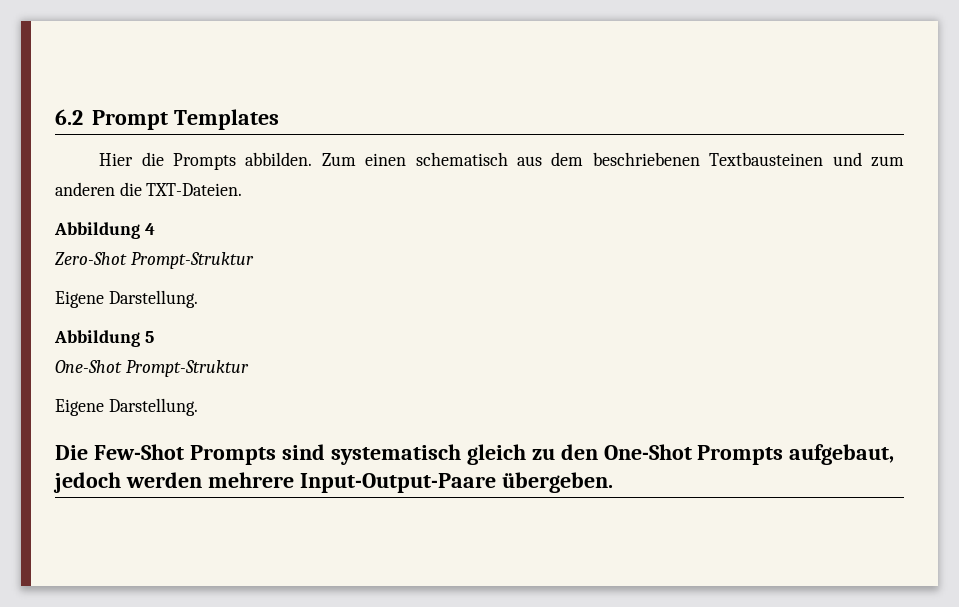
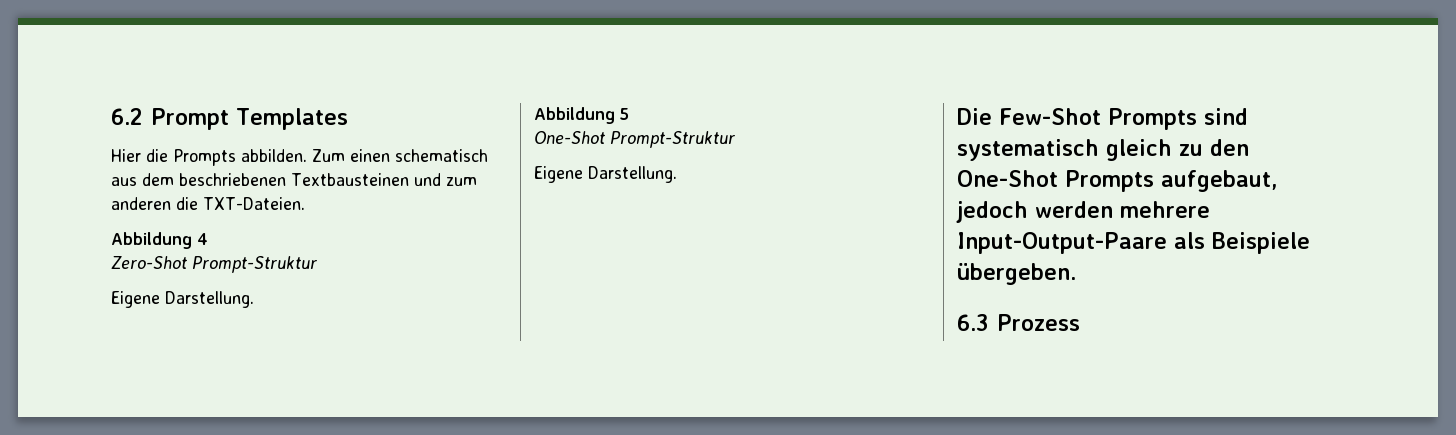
- Die Few-Shot Prompts sind systematisch gleich zu den One-Shot Prompts aufgebaut, jedoch werden mehrere Input-Output-Paare übergeben.
+ Die Few-Shot Prompts sind systematisch gleich zu den One-Shot Prompts aufgebaut, jedoch werden mehrere Input-Output-Paare als Beispiele übergeben.
+ 6.3 Prozess

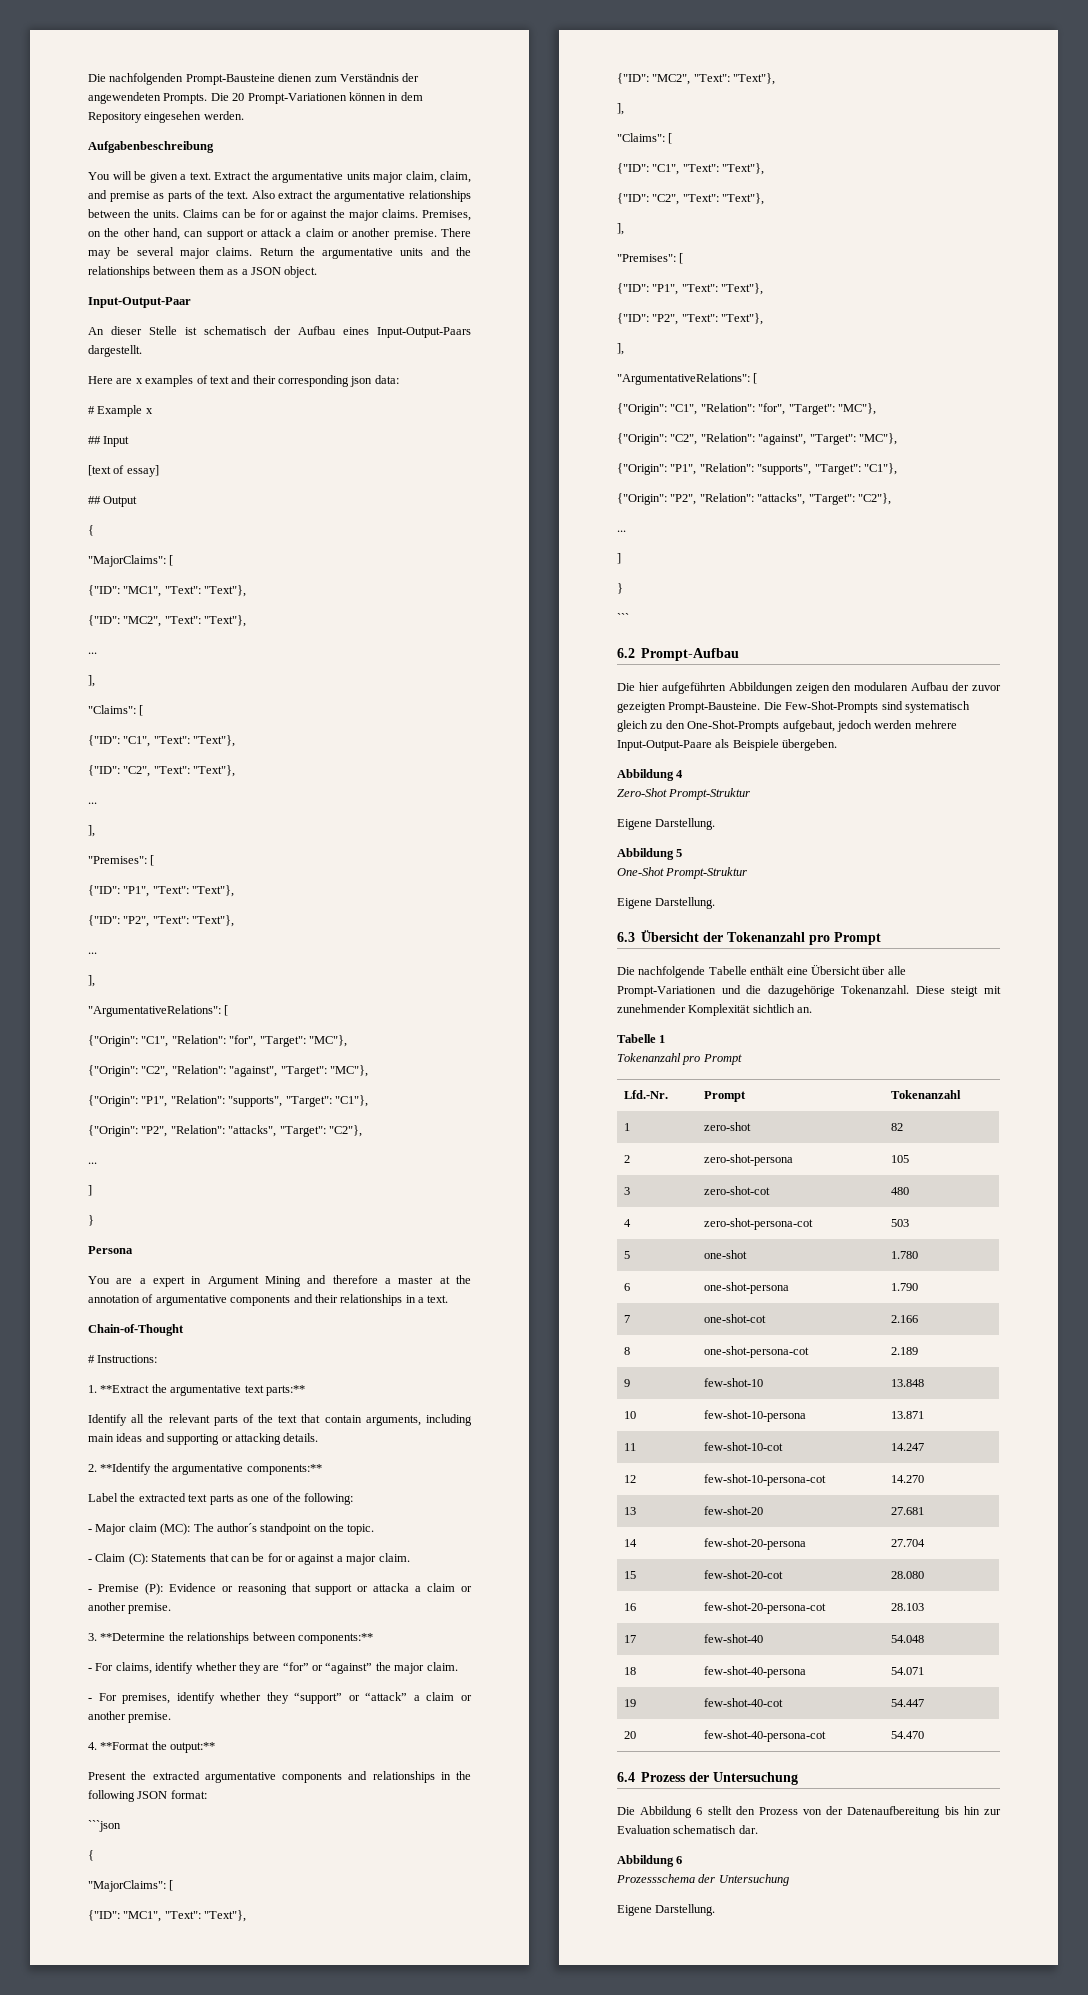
- 6.2 Prompt Templates
- Hier die Prompts abbilden. Zum einen schematisch aus dem beschriebenen Textbausteinen und zum anderen die TXT-Dateien.
+ Die nachfolgenden Prompt-Bausteine dienen zum Verständnis der angewendeten Prompts. Die 20 Prompt-Variationen können in dem Repository eingesehen werden.
+ Aufgabenbeschreibung
+ You will be given a text. Extract the argumentative units major claim, claim, and premise as parts of the text. Also extract the argumentative relationships between the units. Claims can be for or against the major claims. Premises, on the other hand, can support or attack a claim or another premise. There may be several major claims. Return the argumentative units and the relationships between them as a JSON object.
+ Input-Output-Paar
+ An dieser Stelle ist schematisch der Aufbau eines Input-Output-Paars dargestellt.
+ Here are x examples of text and their corresponding json data:
+ # Example x
+ ## Input
+ [text of essay]
+ ## Output
+ {
+ "MajorClaims": [
+ {"ID": "MC1", "Text": "Text"},
+ {"ID": "MC2", "Text": "Text"},
+ ...
+ ],
+ "Claims": [
+ {"ID": "C1", "Text": "Text"},
+ {"ID": "C2", "Text": "Text"},
+ ...
+ ],
+ "Premises": [
+ {"ID": "P1", "Text": "Text"},
+ {"ID": "P2", "Text": "Text"},
+ ...
+ ],
+ "ArgumentativeRelations": [
+ {"Origin": "C1", "Relation": "for", "Target": "MC"},
+ {"Origin": "C2", "Relation": "against", "Target": "MC"},
+ {"Origin": "P1", "Relation": "supports", "Target": "C1"},
+ {"Origin": "P2", "Relation": "attacks", "Target": "C2"},
+ ...
+ ]
+ }
+ Persona
+ You are a expert in Argument Mining and therefore a master at the annotation of argumentative components and their relationships in a text.
+ Chain-of-Thought
+ # Instructions:
+ 1. **Extract the argumentative text parts:**
+ Identify all the relevant parts of the text that contain arguments, including main ideas and supporting or attacking details.
+ 2. **Identify the argumentative components:**
+ Label the extracted text parts as one of the following:
+ - Major claim (MC): The author´s standpoint on the topic.
+ - Claim (C): Statements that can be for or against a major claim.
+ - Premise (P): Evidence or reasoning that support or attacka a claim or another premise.
+ 3. **Determine the relationships between components:**
+ - For claims, identify whether they are “for” or “against” the major claim.
+ - For premises, identify whether they “support” or “attack” a claim or another premise.
+ 4. **Format the output:**
+ Present the extracted argumentative components and relationships in the following JSON format:
+ ```json
+ {
+ "MajorClaims": [
+ {"ID": "MC1", "Text": "Text"},
+ {"ID": "MC2", "Text": "Text"},
+ ],
+ "Claims": [
+ {"ID": "C1", "Text": "Text"},
+ {"ID": "C2", "Text": "Text"},
+ ],
+ "Premises": [
+ {"ID": "P1", "Text": "Text"},
+ {"ID": "P2", "Text": "Text"},
+ ],
+ "ArgumentativeRelations": [
+ {"Origin": "C1", "Relation": "for", "Target": "MC"},
+ {"Origin": "C2", "Relation": "against", "Target": "MC"},
+ {"Origin": "P1", "Relation": "supports", "Target": "C1"},
+ {"Origin": "P2", "Relation": "attacks", "Target": "C2"},
+ ...
+ ]
+ }
+ ```
+ 6.2 Prompt-Aufbau
+ Die hier aufgeführten Abbildungen zeigen den modularen Aufbau der zuvor gezeigten Prompt-Bausteine. Die Few-Shot-Prompts sind systematisch gleich zu den One-Shot-Prompts aufgebaut, jedoch werden mehrere Input-Output-Paare als Beispiele übergeben.
- Die Few-Shot Prompts sind systematisch gleich zu den One-Shot Prompts aufgebaut, jedoch werden mehrere Input-Output-Paare als Beispiele übergeben.
- 6.3 Prozess
+ 6.3 Übersicht der Tokenanzahl pro Prompt
+ Die nachfolgende Tabelle enthält eine Übersicht über alle Prompt-Variationen und die dazugehörige Tokenanzahl. Diese steigt mit zunehmender Komplexität sichtlich an.
+ Tabelle 1
+ Tokenanzahl pro Prompt
+ Lfd.-Nr. | Prompt | Tokenanzahl
+ 1 | zero-shot | 82
+ 2 | zero-shot-persona | 105
+ 3 | zero-shot-cot | 480
+ 4 | zero-shot-persona-cot | 503
+ 5 | one-shot | 1.780
+ 6 | one-shot-persona | 1.790
+ 7 | one-shot-cot | 2.166
+ 8 | one-shot-persona-cot | 2.189
+ 9 | few-shot-10 | 13.848
+ 10 | few-shot-10-persona | 13.871
+ 11 | few-shot-10-cot | 14.247
+ 12 | few-shot-10-persona-cot | 14.270
+ 13 | few-shot-20 | 27.681
+ 14 | few-shot-20-persona | 27.704
+ 15 | few-shot-20-cot | 28.080
+ 16 | few-shot-20-persona-cot | 28.103
+ 17 | few-shot-40 | 54.048
+ 18 | few-shot-40-persona | 54.071
+ 19 | few-shot-40-cot | 54.447
+ 20 | few-shot-40-persona-cot | 54.470
+ 6.4 Prozess der Untersuchung
+ Die Abbildung 6 stellt den Prozess von der Datenaufbereitung bis hin zur Evaluation schematisch dar.
+ Abbildung 6
+ Prozessschema der Untersuchung
+ Eigene Darstellung.

